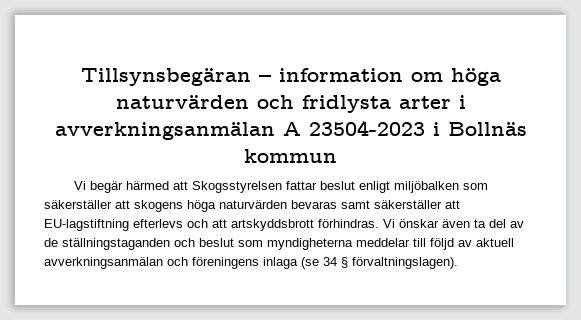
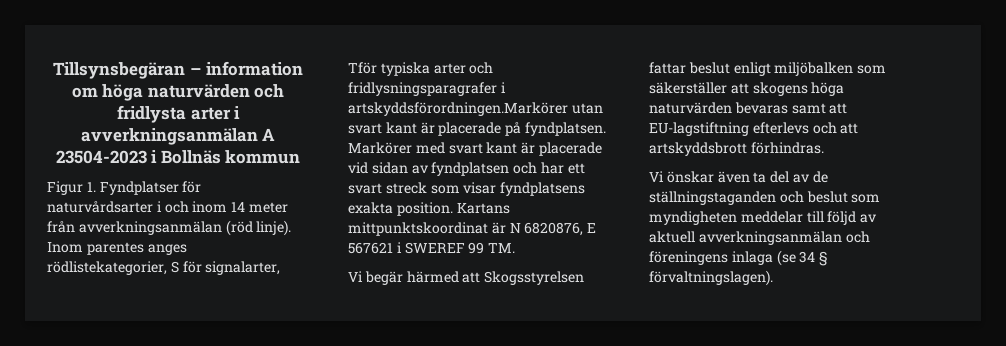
+ Figur 1. Fyndplatser för naturvårdsarter i och inom 14 meter från avverkningsanmälan (röd linje). Inom parentes anges rödlistekategorier, S för signalarter, Tför typiska arter och fridlysningsparagrafer i artskyddsförordningen.Markörer utan svart kant är placerade på fyndplatsen. Markörer med svart kant är placerade vid sidan av fyndplatsen och har ett svart streck som visar fyndplatsens exakta position. Kartans mittpunktskoordinat är N 6820876, E 567621 i SWEREF 99 TM.
- Vi begär härmed att Skogsstyrelsen fattar beslut enligt miljöbalken som säkerställer att skogens höga naturvärden bevaras samt säkerställer att EU-lagstiftning efterlevs och att artskyddsbrott förhindras. Vi önskar även ta del av de ställningstaganden och beslut som myndigheterna meddelar till följd av aktuell avverkningsanmälan och föreningens inlaga (se 34 § förvaltningslagen).
+ Vi begär härmed att Skogsstyrelsen fattar beslut enligt miljöbalken som säkerställer att skogens höga naturvärden bevaras samt att EU-lagstiftning efterlevs och att artskyddsbrott förhindras.
+ Vi önskar även ta del av de ställningstaganden och beslut som myndigheten meddelar till följd av aktuell avverkningsanmälan och föreningens inlaga (se 34 § förvaltningslagen).

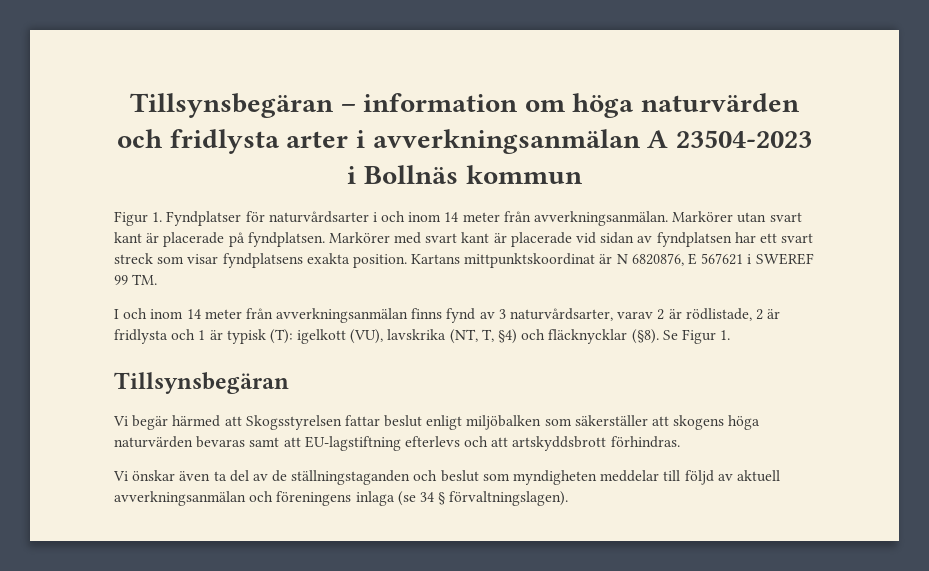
- Figur 1. Fyndplatser för naturvårdsarter i och inom 14 meter från avverkningsanmälan (röd linje). Inom parentes anges rödlistekategorier, S för signalarter, Tför typiska arter och fridlysningsparagrafer i artskyddsförordningen.Markörer utan svart kant är placerade på fyndplatsen.
+ Figur 1. Fyndplatser för naturvårdsarter i och inom 14 meter från avverkningsanmälan. Markörer utan svart kant är placerade på fyndplatsen.
- Markörer med svart kant är placerade vid sidan av fyndplatsen och har ett svart streck som visar fyndplatsens exakta position.
+ Markörer med svart kant är placerade vid sidan av fyndplatsen har ett svart streck som visar fyndplatsens exakta position.
+ I och inom 14 meter från avverkningsanmälan finns fynd av 3 naturvårdsarter, varav 2 är rödlistade, 2 är fridlysta och 1 är typisk (T): igelkott (VU), lavskrika (NT, T, §4) och fläcknycklar (§8). Se Figur 1.
+ Tillsynsbegäran

